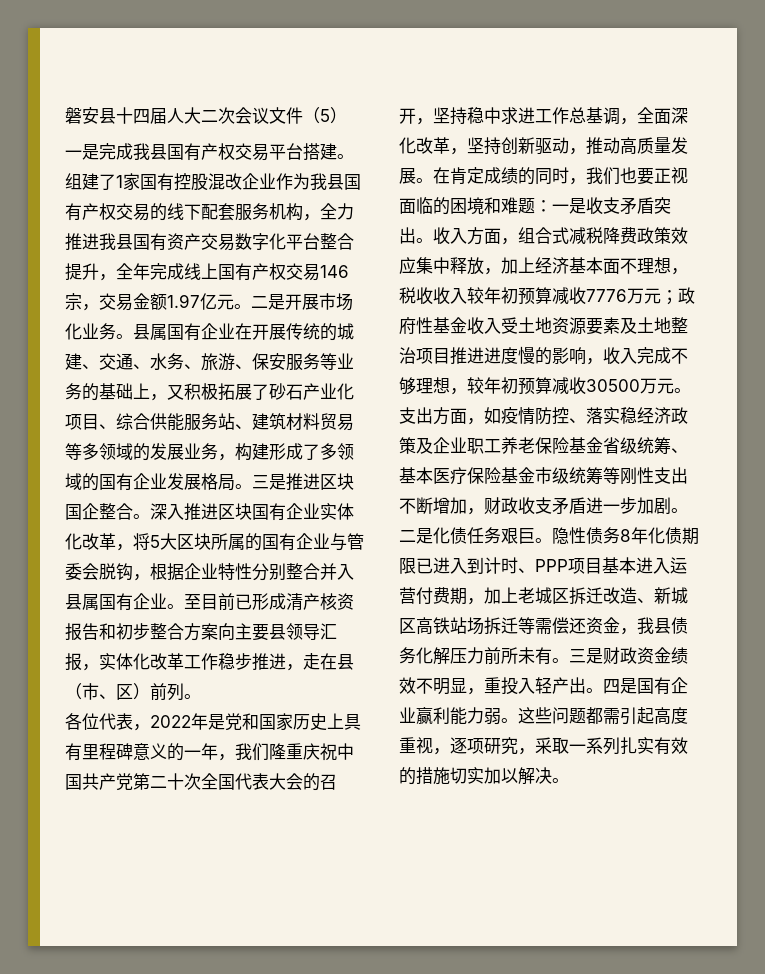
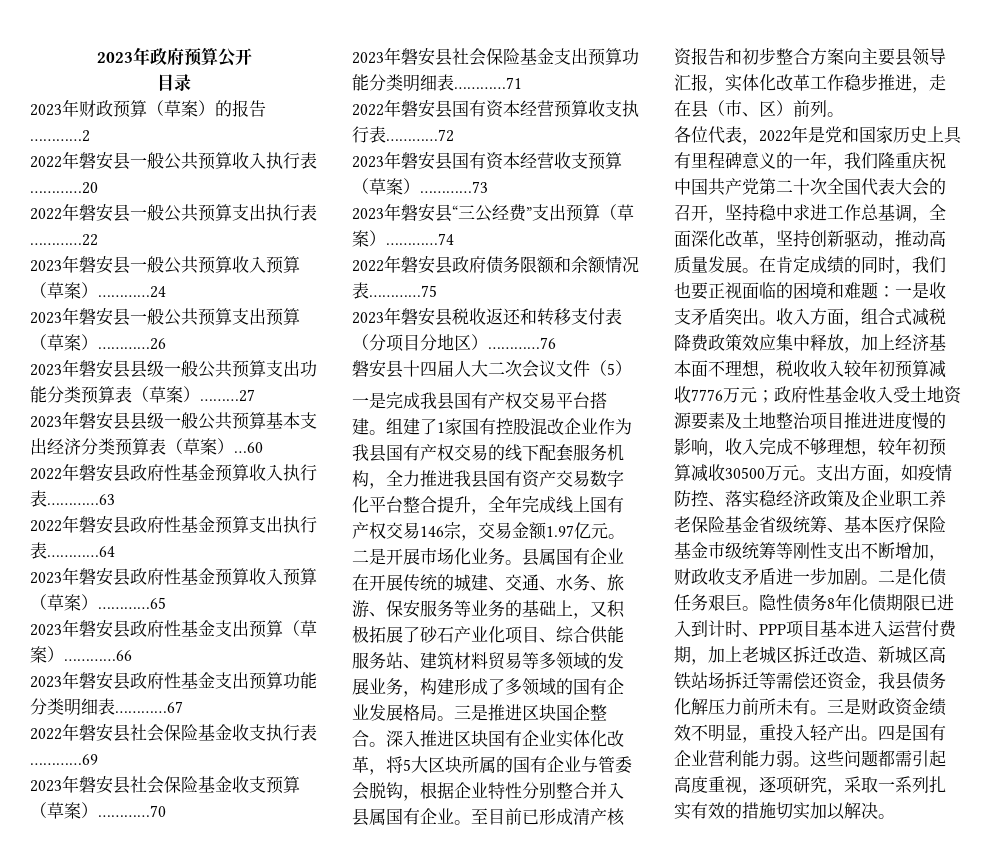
+ 2023年政府预算公开
+ 目录
+ 2023年财政预算（草案）的报告…………2
+ 2022年磐安县一般公共预算收入执行表…………20
+ 2022年磐安县一般公共预算支出执行表…………22
+ 2023年磐安县一般公共预算收入预算（草案）…………24
+ 2023年磐安县一般公共预算支出预算（草案）…………26
+ 2023年磐安县县级一般公共预算支出功能分类预算表（草案）………27
+ 2023年磐安县县级一般公共预算基本支出经济分类预算表（草案）…60
+ 2022年磐安县政府性基金预算收入执行表…………63
+ 2022年磐安县政府性基金预算支出执行表…………64
+ 2023年磐安县政府性基金预算收入预算（草案）…………65
+ 2023年磐安县政府性基金支出预算（草案）…………66
+ 2023年磐安县政府性基金支出预算功能分类明细表…………67
+ 2022年磐安县社会保险基金收支执行表…………69
+ 2023年磐安县社会保险基金收支预算（草案）…………70
+ 2023年磐安县社会保险基金支出预算功能分类明细表…………71
+ 2022年磐安县国有资本经营预算收支执行表…………72
+ 2023年磐安县国有资本经营收支预算（草案）…………73
+ 2023年磐安县“三公经费”支出预算（草案）…………74
+ 2022年磐安县政府债务限额和余额情况表…………75
+ 2023年磐安县税收返还和转移支付表（分项目分地区）…………76
- 四是国有企业赢利能力弱。
+ 四是国有企业营利能力弱。

